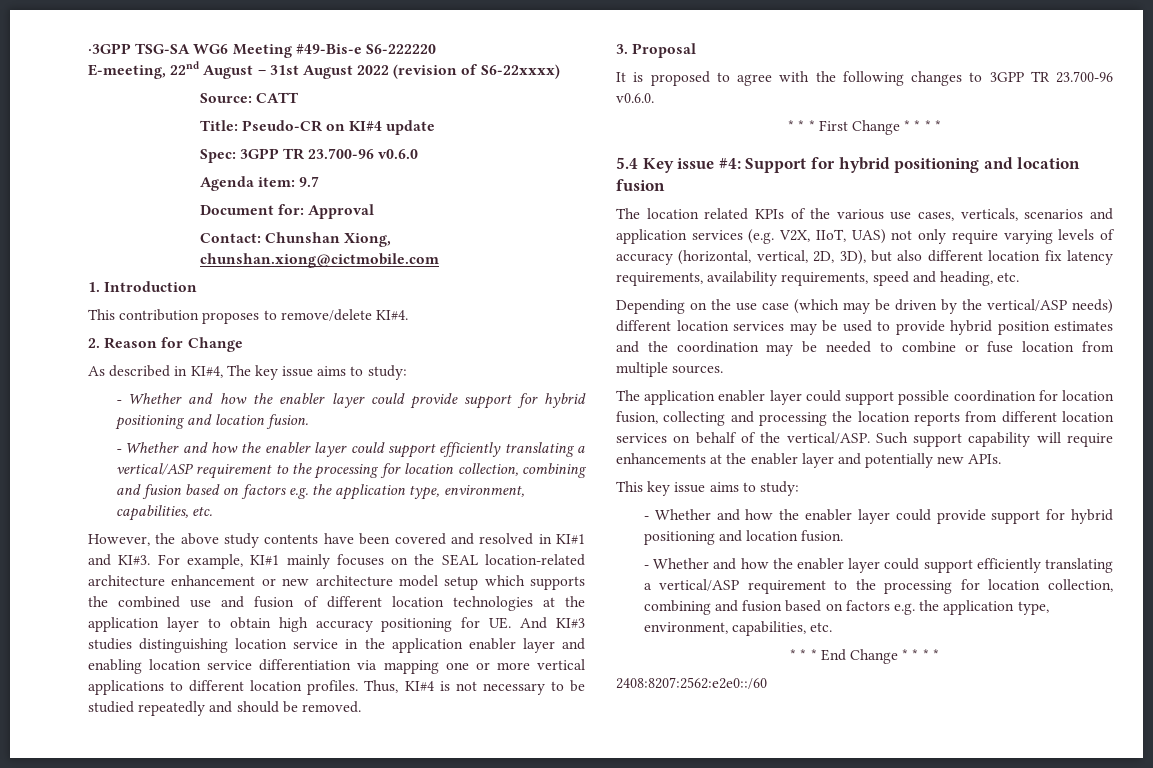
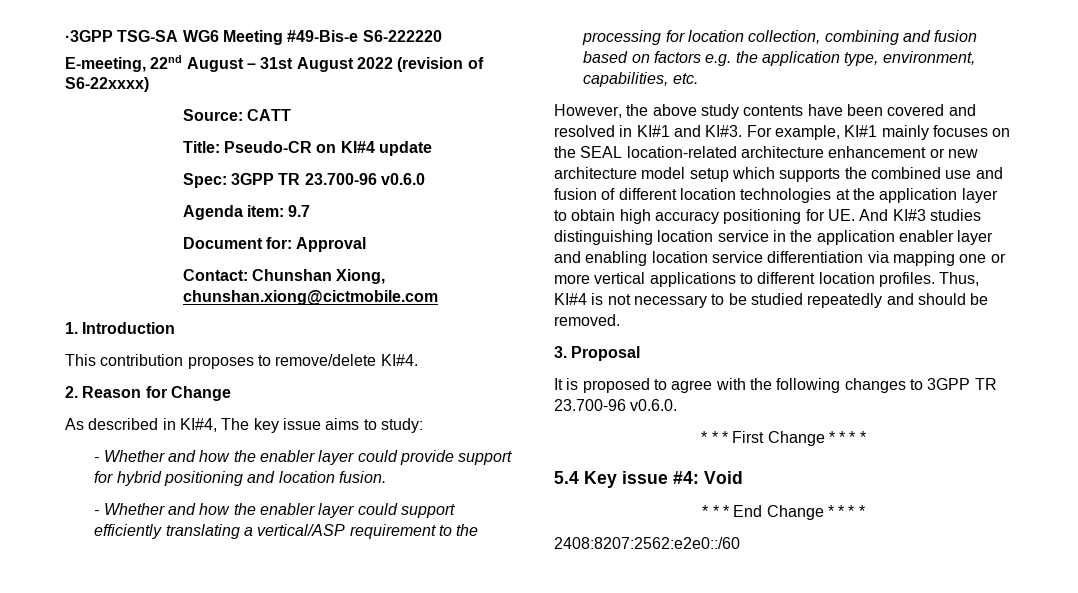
- 5.4 Key issue #4: Support for hybrid positioning and location fusion
- The location related KPIs of the various use cases, verticals, scenarios and application services (e.g. V2X, IIoT, UAS) not only require varying levels of accuracy (horizontal, vertical, 2D, 3D), but also different location fix latency requirements, availability requirements, speed and heading, etc.
- Depending on the use case (which may be driven by the vertical/ASP needs) different location services may be used to provide hybrid position estimates and the coordination may be needed to combine or fuse location from multiple sources.
- The application enabler layer could support possible coordination for location fusion, collecting and processing the location reports from different location services on behalf of the vertical/ASP. Such support capability will require enhancements at the enabler layer and potentially new APIs.
- This key issue aims to study:
- - Whether and how the enabler layer could provide support for hybrid positioning and location fusion.
- - Whether and how the enabler layer could support efficiently translating a vertical/ASP requirement to the processing for location collection, combining and fusion based on factors e.g. the application type, environment, capabilities, etc.
+ 5.4 Key issue #4: Void

